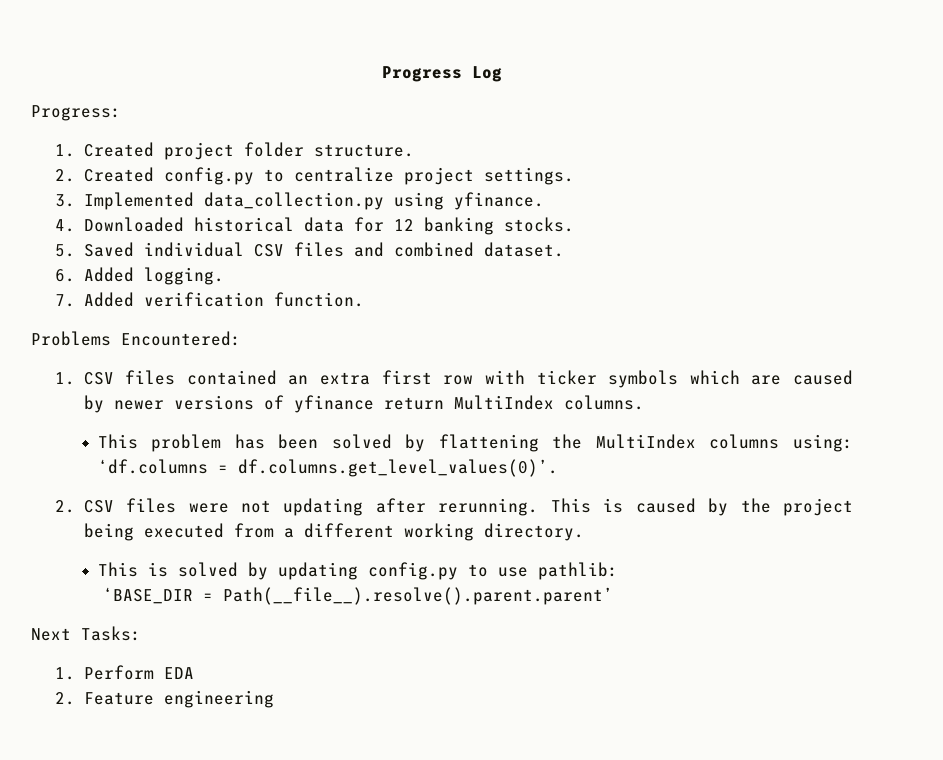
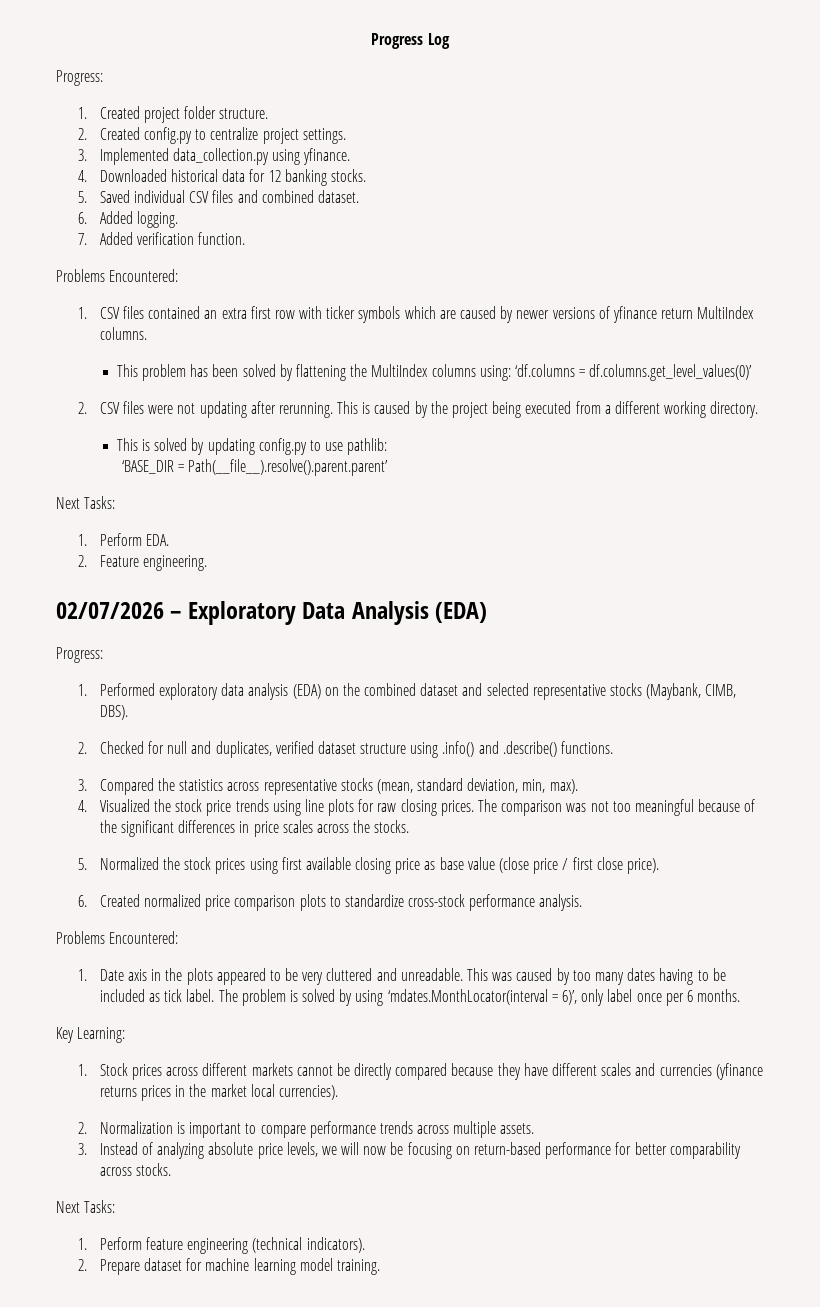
- This problem has been solved by flattening the MultiIndex columns using: ‘df.columns = df.columns.get_level_values(0)’.
+ This problem has been solved by flattening the MultiIndex columns using: ‘df.columns = df.columns.get_level_values(0)’
- 1. Perform EDA
+ 1. Perform EDA.
- 2. Feature engineering
+ 2. Feature engineering.
+ 02/07/2026 – Exploratory Data Analysis (EDA)
+ Progress:
+ 1. Performed exploratory data analysis (EDA) on the combined dataset and selected representative stocks (Maybank, CIMB, DBS).
+ 2. Checked for null and duplicates, verified dataset structure using .info() and .describe() functions.
+ 3. Compared the statistics across representative stocks (mean, standard deviation, min, max).
+ 4. Visualized the stock price trends using line plots for raw closing prices. The comparison was not too meaningful because of the significant differences in price scales across the stocks.
+ 5. Normalized the stock prices using first available closing price as base value (close price / first close price).
+ 6. Created normalized price comparison plots to standardize cross-stock performance analysis.
+ Problems Encountered:
+ 1. Date axis in the plots appeared to be very cluttered and unreadable. This was caused by too many dates having to be included as tick label. The problem is solved by using ‘mdates.MonthLocator(interval = 6)’, only label once per 6 months.
+ Key Learning:
+ 1. Stock prices across different markets cannot be directly compared because they have different scales and currencies (yfinance returns prices in the market local currencies).
+ 2. Normalization is important to compare performance trends across multiple assets.
+ 3. Instead of analyzing absolute price levels, we will now be focusing on return-based performance for better comparability across stocks.
+ Next Tasks:
+ 1. Perform feature engineering (technical indicators).
+ 2. Prepare dataset for machine learning model training.

